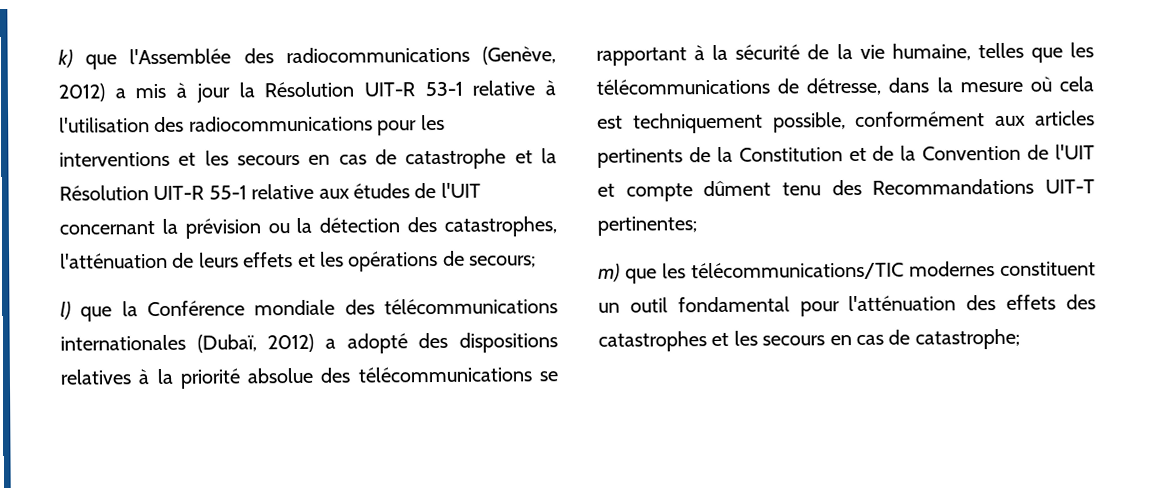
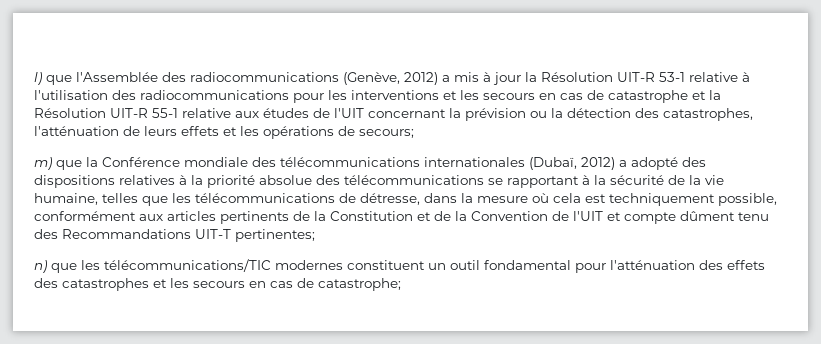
- k) que l'Assemblée des radiocommunications (Genève, 2012) a mis à jour la Résolution UIT-R 53-1 relative à l'utilisation des radiocommunications pour les interventions et les secours en cas de catastrophe et la Résolution UIT-R 55-1 relative aux études de l'UIT concernant la prévision ou la détection des catastrophes, l'atténuation de leurs effets et les opérations de secours;
+ l) que l'Assemblée des radiocommunications (Genève, 2012) a mis à jour la Résolution UIT-R 53-1 relative à l'utilisation des radiocommunications pour les interventions et les secours en cas de catastrophe et la Résolution UIT-R 55-1 relative aux études de l'UIT concernant la prévision ou la détection des catastrophes, l'atténuation de leurs effets et les opérations de secours;
- l) que la Conférence mondiale des télécommunications internationales (Dubaï, 2012) a adopté des dispositions relatives à la priorité absolue des télécommunications se rapportant à la sécurité de la vie humaine, telles que les télécommunications de détresse, dans la mesure où cela est techniquement possible, conformément aux articles pertinents de la Constitution et de la Convention de l'UIT et compte dûment tenu des Recommandations UIT-T pertinentes;
+ m) que la Conférence mondiale des télécommunications internationales (Dubaï, 2012) a adopté des dispositions relatives à la priorité absolue des télécommunications se rapportant à la sécurité de la vie humaine, telles que les télécommunications de détresse, dans la mesure où cela est techniquement possible, conformément aux articles pertinents de la Constitution et de la Convention de l'UIT et compte dûment tenu des Recommandations UIT-T pertinentes;
- m) que les télécommunications/TIC modernes constituent un outil fondamental pour l'atténuation des effets des catastrophes et les secours en cas de catastrophe;
+ n) que les télécommunications/TIC modernes constituent un outil fondamental pour l'atténuation des effets des catastrophes et les secours en cas de catastrophe;

